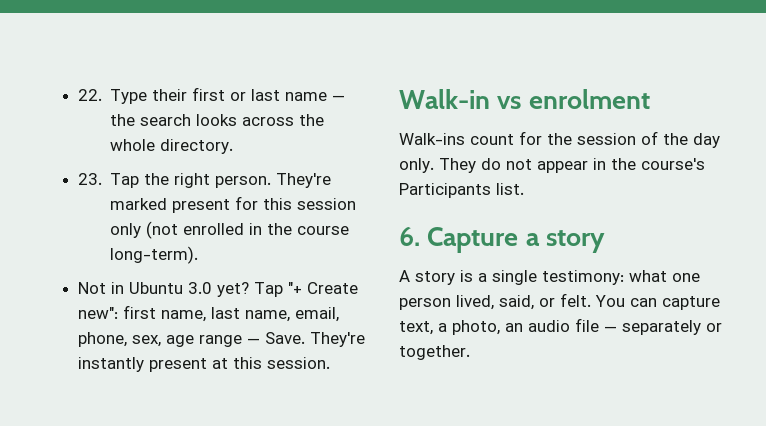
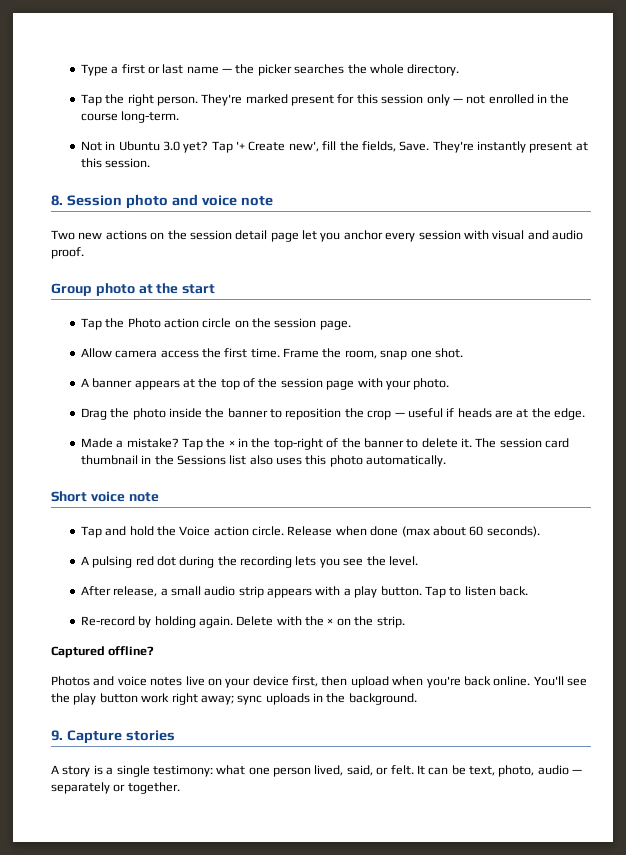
- 22. Type their first or last name — the search looks across the whole directory.
+ Type a first or last name — the picker searches the whole directory.
- 23. Tap the right person.
+ Tap the right person.
- They're marked present for this session only (not enrolled in the course long-term).
+ They're marked present for this session only — not enrolled in the course long-term.
- Tap "+ Create new": first name, last name, email, phone, sex, age range — Save.
+ Tap '+ Create new', fill the fields, Save.
- Walk-in vs enrolment
- Walk-ins count for the session of the day only. They do not appear in the course's Participants list.
- 6. Capture a story
+ 8. Session photo and voice note
+ Two new actions on the session detail page let you anchor every session with visual and audio proof.
+ Group photo at the start
+ Tap the Photo action circle on the session page.
+ Allow camera access the first time. Frame the room, snap one shot.
+ A banner appears at the top of the session page with your photo.
+ Drag the photo inside the banner to reposition the crop — useful if heads are at the edge.
+ Made a mistake? Tap the × in the top-right of the banner to delete it. The session card thumbnail in the Sessions list also uses this photo automatically.
+ Short voice note
+ Tap and hold the Voice action circle. Release when done (max about 60 seconds).
+ A pulsing red dot during the recording lets you see the level.
+ After release, a small audio strip appears with a play button. Tap to listen back.
+ Re-record by holding again. Delete with the × on the strip.
+ Captured offline?
+ Photos and voice notes live on your device first, then upload when you're back online. You'll see the play button work right away; sync uploads in the background.
+ 9. Capture stories
- You can capture text, a photo, an audio file — separately or together.
+ It can be text, photo, audio — separately or together.

